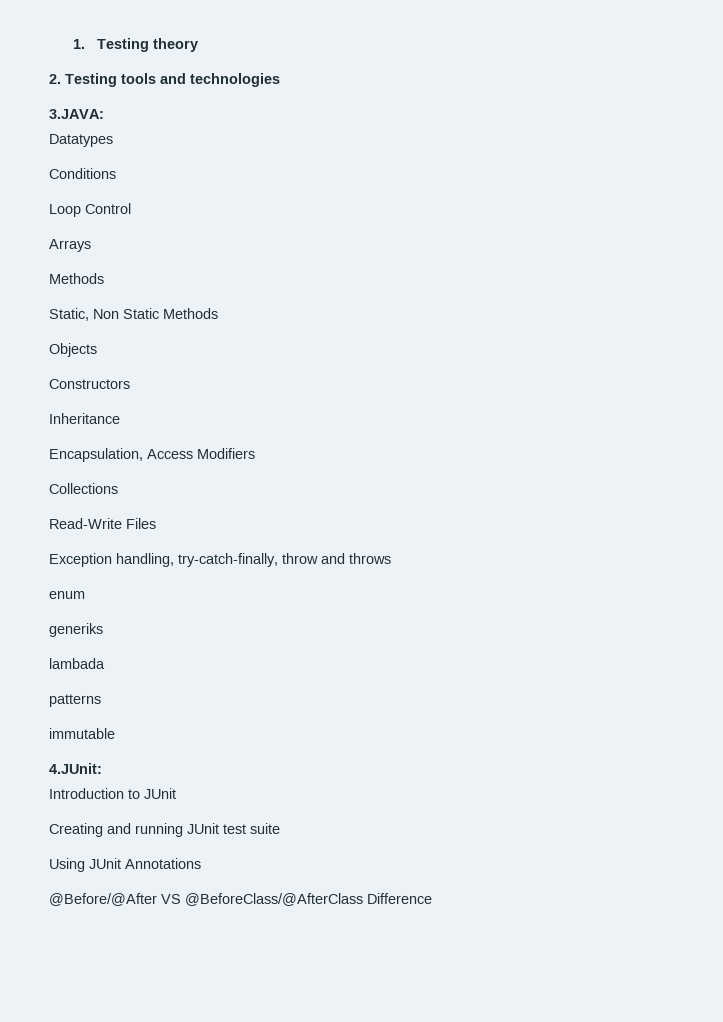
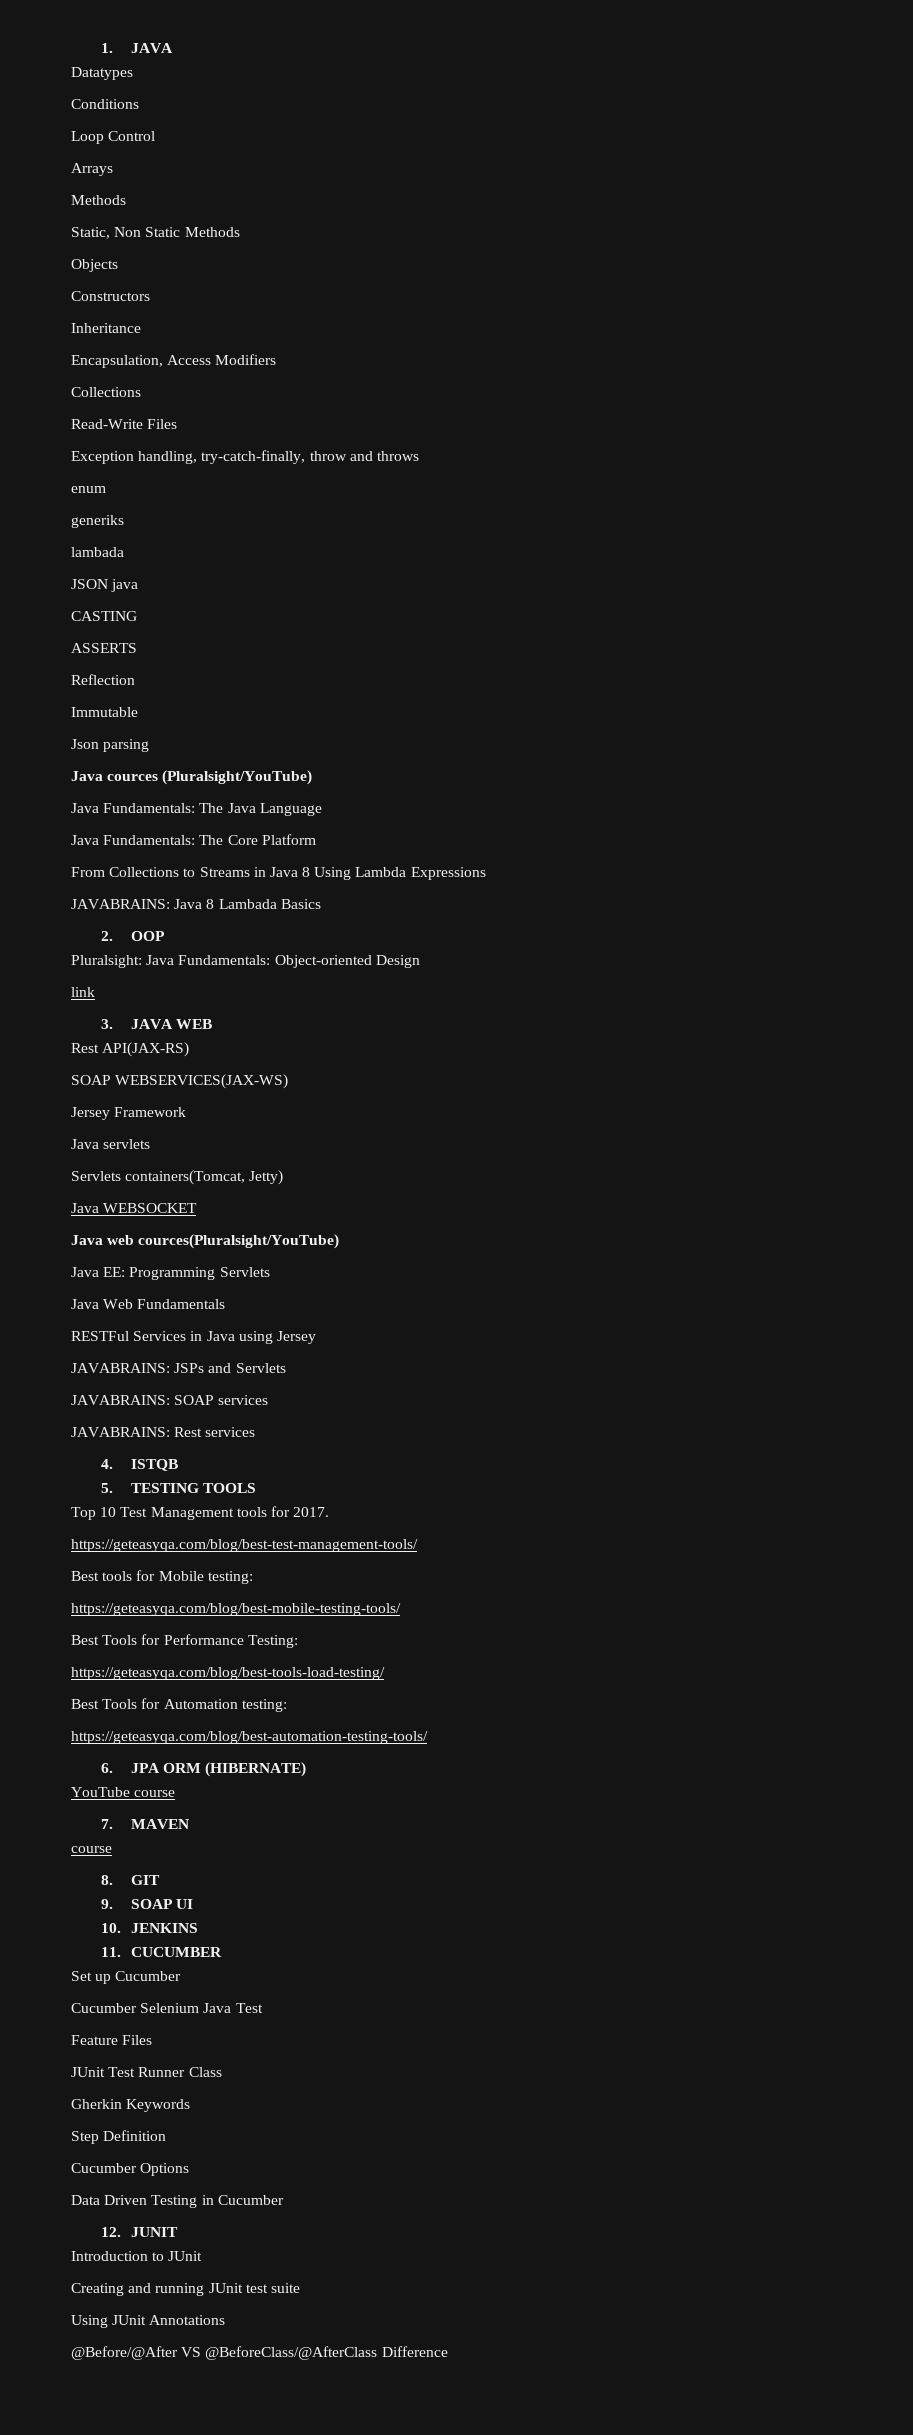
- 1. Testing theory
- 2. Testing tools and technologies
- 3.JAVA:
+ 1. JAVA
- patterns
- immutable
- 4.JUnit:
+ JSON java
+ CASTING
+ ASSERTS
+ Reflection
+ Immutable
+ Json parsing
+ Java cources (Pluralsight/YouTube)
+ Java Fundamentals: The Java Language
+ Java Fundamentals: The Core Platform
+ From Collections to Streams in Java 8 Using Lambda Expressions
+ JAVABRAINS: Java 8 Lambada Basics
+ 2. OOP
+ Pluralsight: Java Fundamentals: Object-oriented Design
+ link
+ 3. JAVA WEB
+ Rest API(JAX-RS)
+ SOAP WEBSERVICES(JAX-WS)
+ Jersey Framework
+ Java servlets
+ Servlets containers(Tomcat, Jetty)
+ Java WEBSOCKET
+ Java web cources(Pluralsight/YouTube)
+ Java EE: Programming Servlets
+ Java Web Fundamentals
+ RESTFul Services in Java using Jersey
+ JAVABRAINS: JSPs and Servlets
+ JAVABRAINS: SOAP services
+ JAVABRAINS: Rest services
+ 4. ISTQB
+ 5. TESTING TOOLS
+ Top 10 Test Management tools for 2017.
+ https://geteasyqa.com/blog/best-test-management-tools/
+ Best tools for Mobile testing:
+ https://geteasyqa.com/blog/best-mobile-testing-tools/
+ Best Tools for Performance Testing:
+ https://geteasyqa.com/blog/best-tools-load-testing/
+ Best Tools for Automation testing:
+ https://geteasyqa.com/blog/best-automation-testing-tools/
+ 6. JPA ORM (HIBERNATE)
+ YouTube course
+ 7. MAVEN
+ course
+ 8. GIT
+ 9. SOAP UI
+ 10. JENKINS
+ 11. CUCUMBER
+ Set up Cucumber
+ Cucumber Selenium Java Test
+ Feature Files
+ JUnit Test Runner Class
+ Gherkin Keywords
+ Step Definition
+ Cucumber Options
+ Data Driven Testing in Cucumber
+ 12. JUNIT

